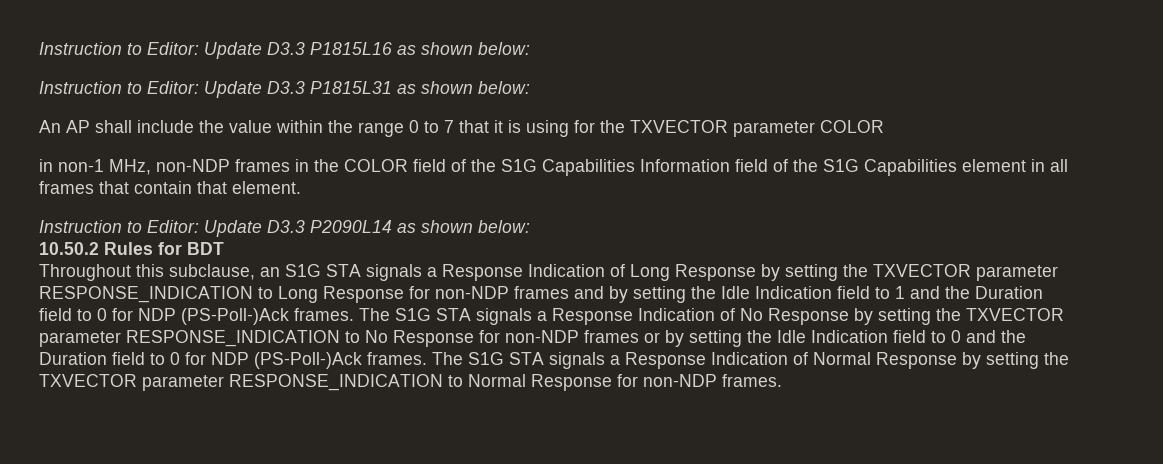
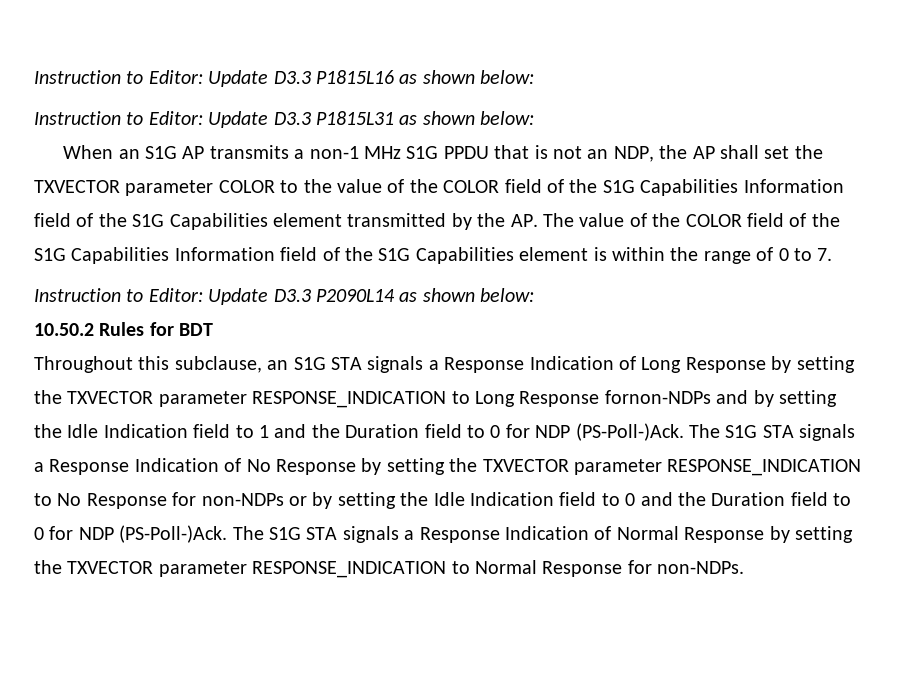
- An AP shall include the value within the range 0 to 7 that it is using for the TXVECTOR parameter COLOR
- in non-1 MHz, non-NDP frames in the COLOR field of the S1G Capabilities Information field of the S1G Capabilities element in all frames that contain that element.
+ When an S1G AP transmits a non-1 MHz S1G PPDU that is not an NDP, the AP shall set the TXVECTOR parameter COLOR to the value of the COLOR field of the S1G Capabilities Information field of the S1G Capabilities element transmitted by the AP. The value of the COLOR field of the S1G Capabilities Information field of the S1G Capabilities element is within the range of 0 to 7.
- Throughout this subclause, an S1G STA signals a Response Indication of Long Response by setting the TXVECTOR parameter RESPONSE_INDICATION to Long Response for non-NDP frames and by setting the Idle Indication field to 1 and the Duration field to 0 for NDP (PS-Poll-)Ack frames.
+ Throughout this subclause, an S1G STA signals a Response Indication of Long Response by setting the TXVECTOR parameter RESPONSE_INDICATION to Long Response fornon-NDPs and by setting the Idle Indication field to 1 and the Duration field to 0 for NDP (PS-Poll-)Ack.
- The S1G STA signals a Response Indication of No Response by setting the TXVECTOR parameter RESPONSE_INDICATION to No Response for non-NDP frames or by setting the Idle Indication field to 0 and the Duration field to 0 for NDP (PS-Poll-)Ack frames.
+ The S1G STA signals a Response Indication of No Response by setting the TXVECTOR parameter RESPONSE_INDICATION to No Response for non-NDPs or by setting the Idle Indication field to 0 and the Duration field to 0 for NDP (PS-Poll-)Ack.
- The S1G STA signals a Response Indication of Normal Response by setting the TXVECTOR parameter RESPONSE_INDICATION to Normal Response for non-NDP frames.
+ The S1G STA signals a Response Indication of Normal Response by setting the TXVECTOR parameter RESPONSE_INDICATION to Normal Response for non-NDPs.

